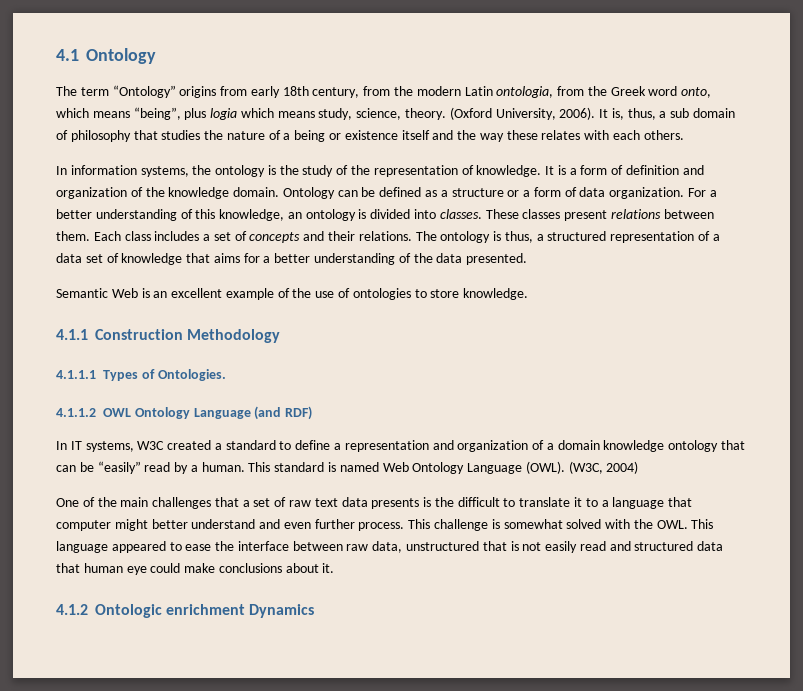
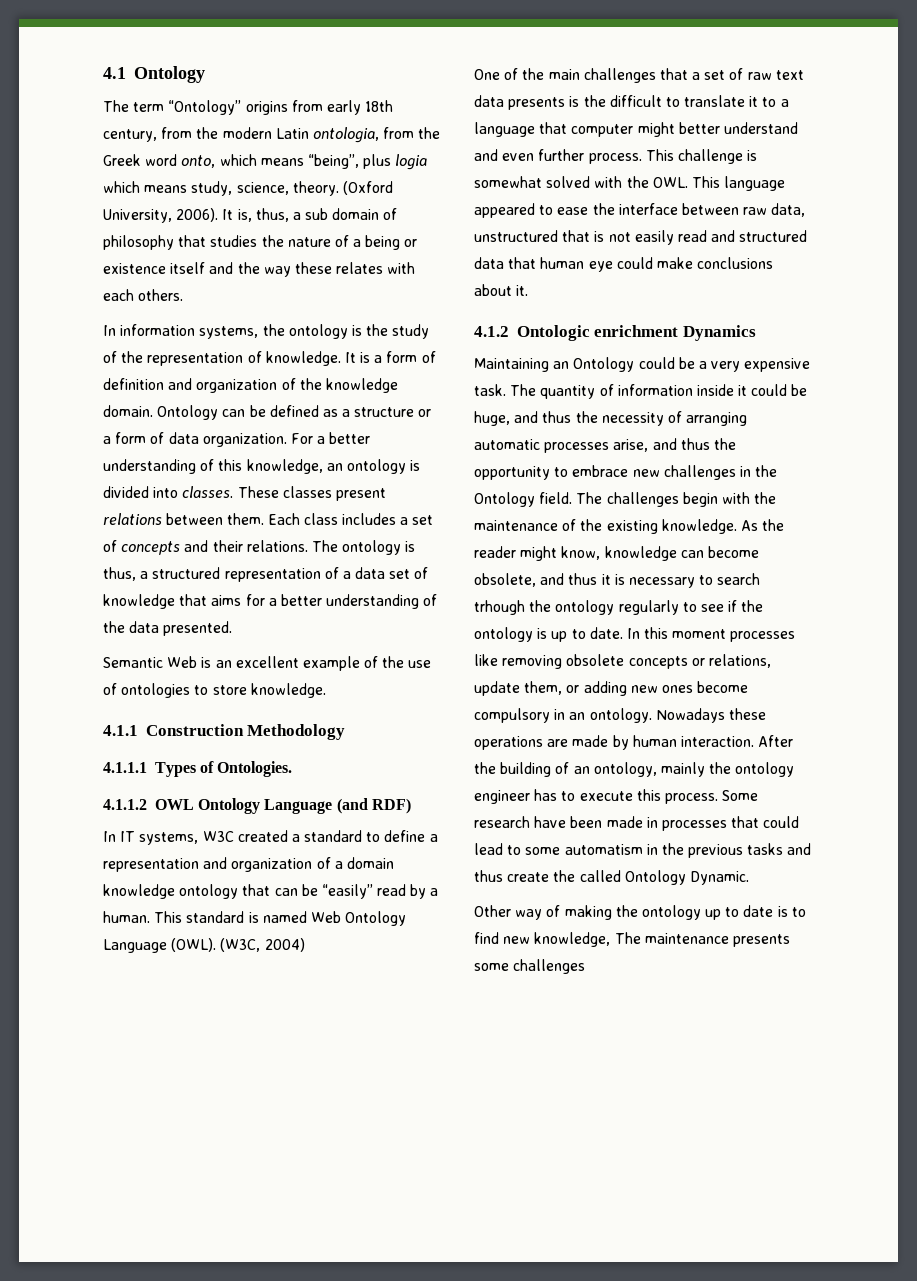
+ Maintaining an Ontology could be a very expensive task. The quantity of information inside it could be huge, and thus the necessity of arranging automatic processes arise, and thus the opportunity to embrace new challenges in the Ontology field. The challenges begin with the maintenance of the existing knowledge. As the reader might know, knowledge can become obsolete, and thus it is necessary to search trhough the ontology regularly to see if the ontology is up to date. In this moment processes like removing obsolete concepts or relations, update them, or adding new ones become compulsory in an ontology. Nowadays these operations are made by human interaction. After the building of an ontology, mainly the ontology engineer has to execute this process. Some research have been made in processes that could lead to some automatism in the previous tasks and thus create the called Ontology Dynamic.
+ Other way of making the ontology up to date is to find new knowledge, The maintenance presents some challenges

